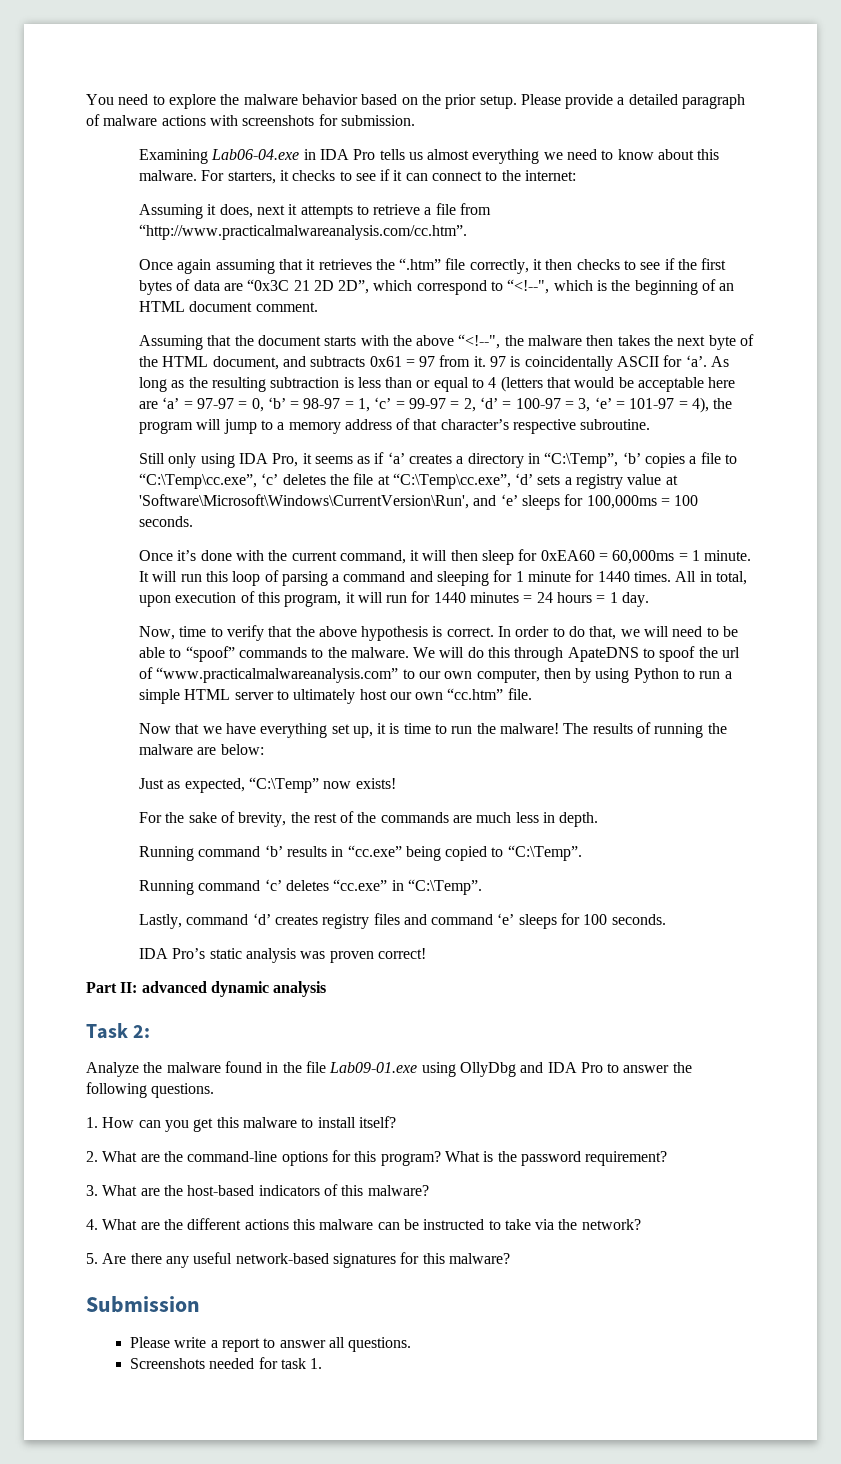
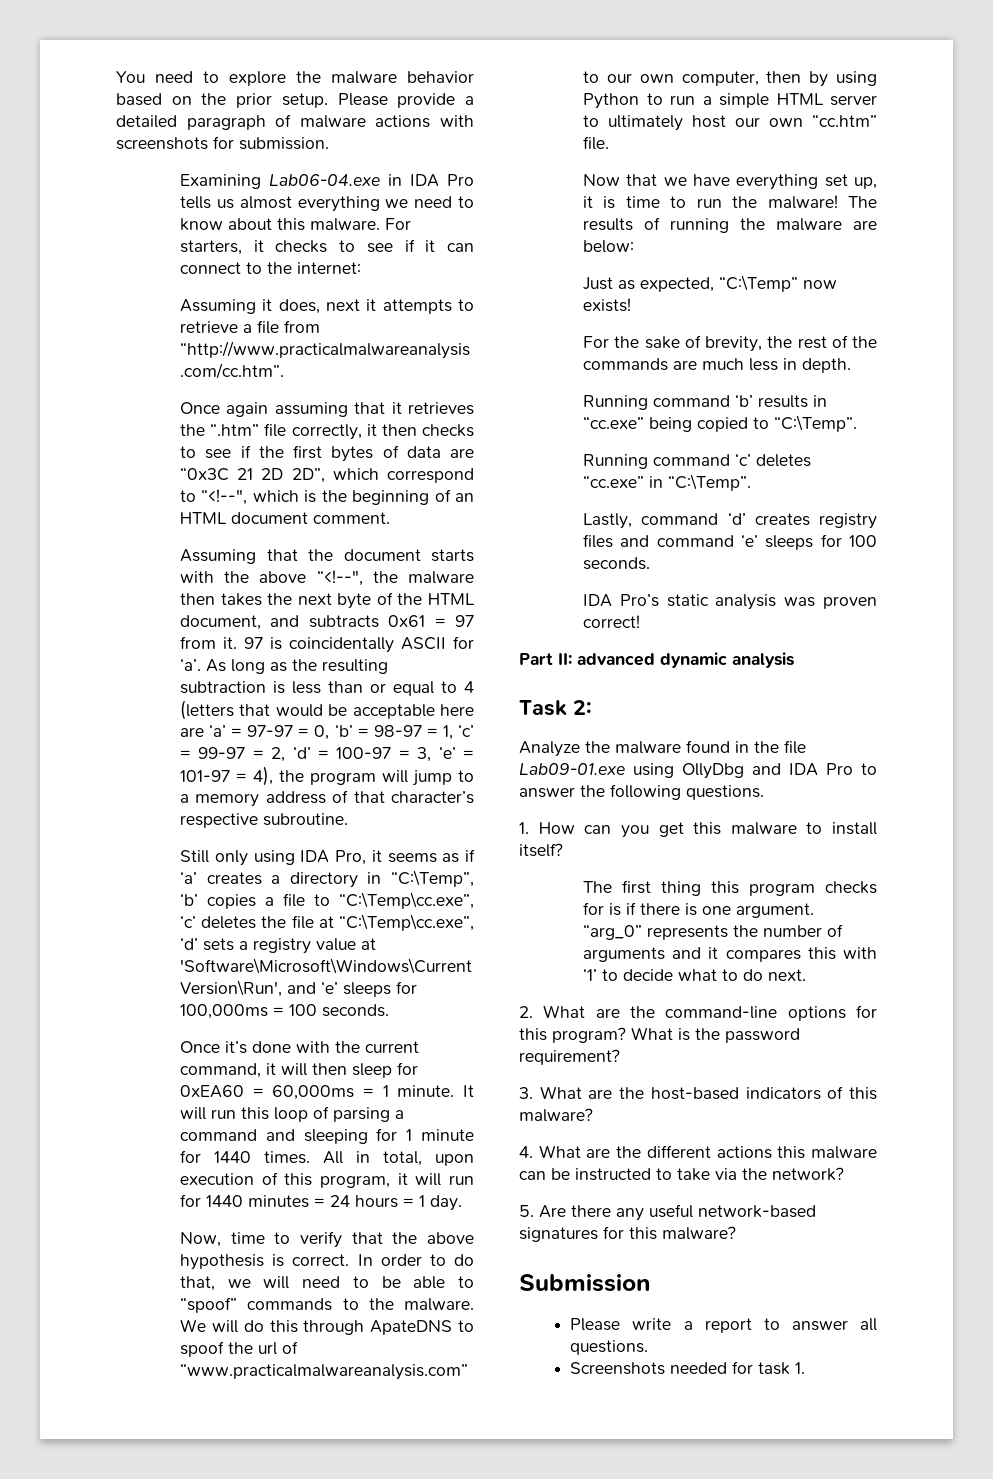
+ The first thing this program checks for is if there is one argument. “arg_0” represents the number of arguments and it compares this with ‘1’ to decide what to do next.

